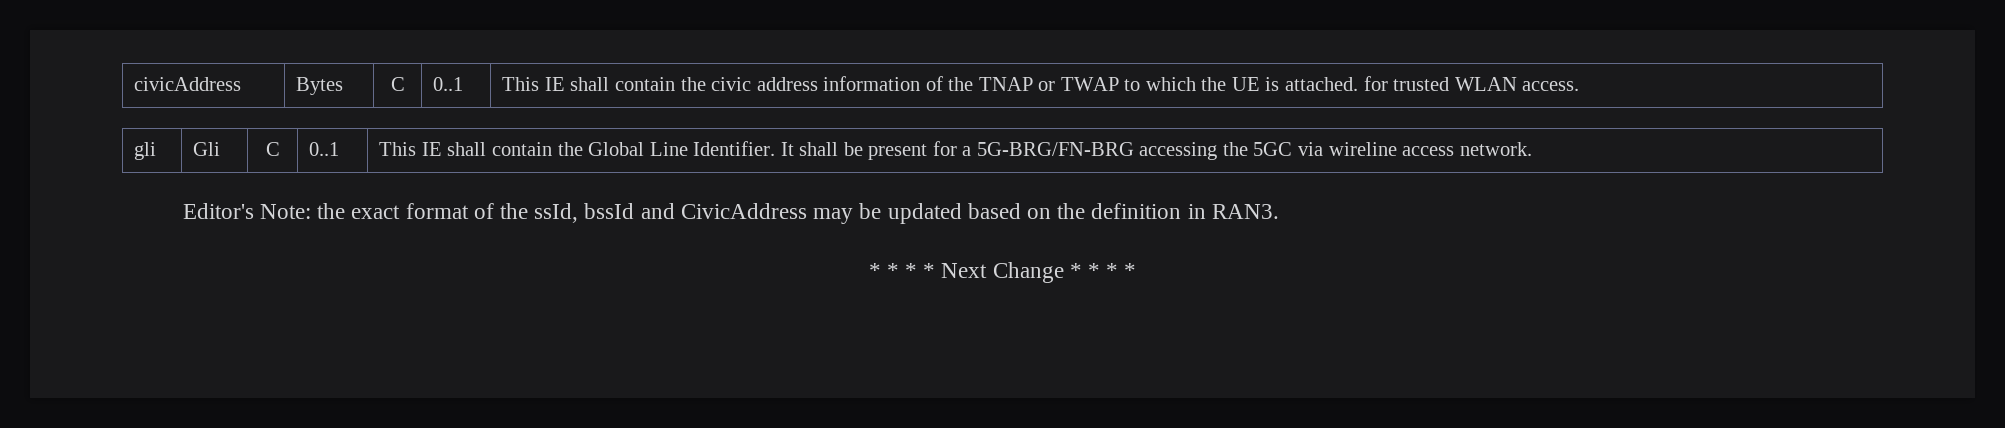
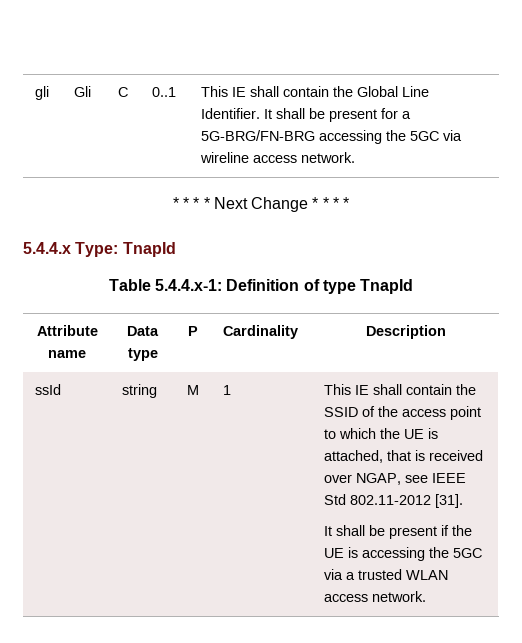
- civicAddress | Bytes | C | 0..1 | This IE shall contain the civic address information of the TNAP or TWAP to which the UE is attached. for trusted WLAN access.
- Editor's Note: the exact format of the ssId, bssId and CivicAddress may be updated based on the definition in RAN3.
+ 5.4.4.x Type: TnapId
+ Table 5.4.4.x-1: Definition of type TnapId
+ Attribute name | Data type | P | Cardinality | Description
+ ssId | string | M | 1 | This IE shall contain the SSID of the access point to which the UE is attached, that is received over NGAP, see IEEE Std 802.11-2012 [31].
+ It shall be present if the UE is accessing the 5GC via a trusted WLAN access network.

